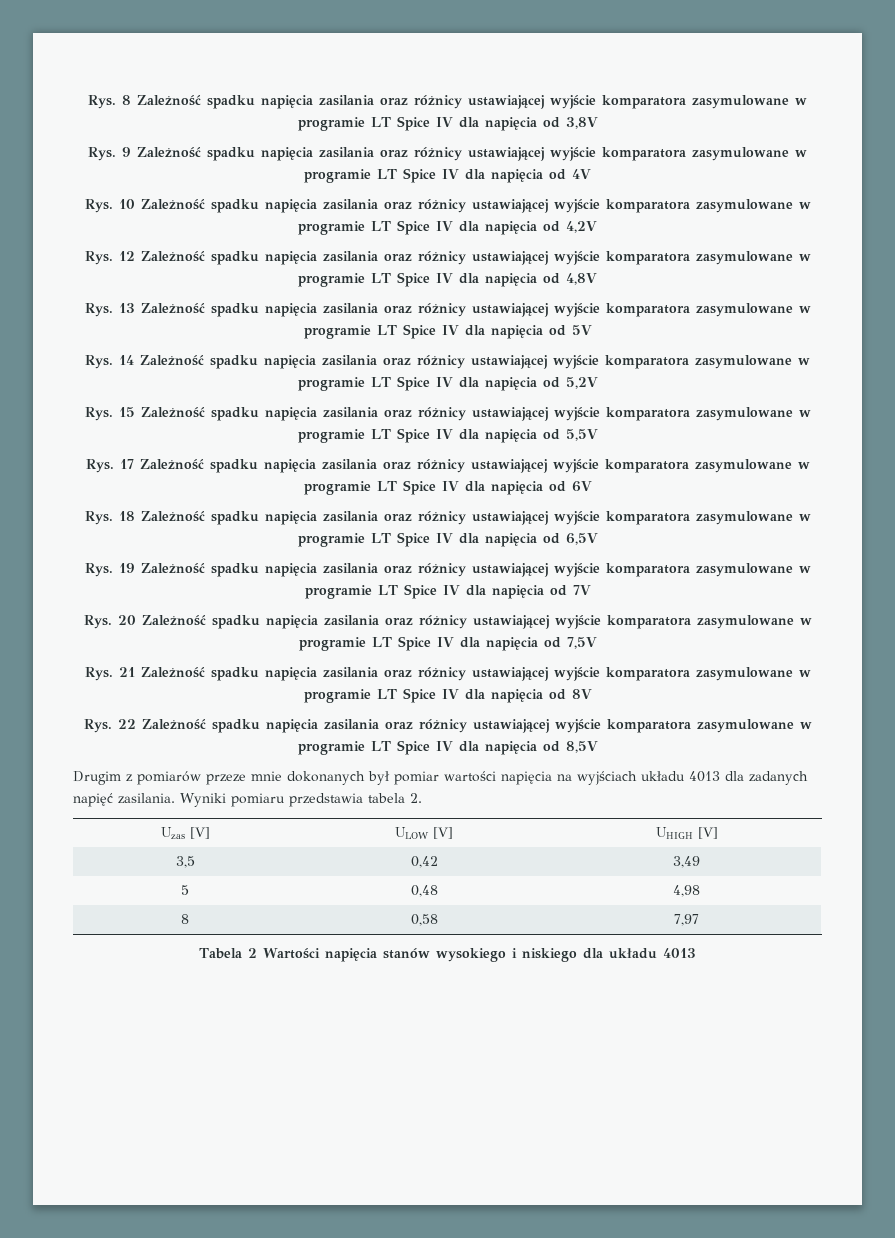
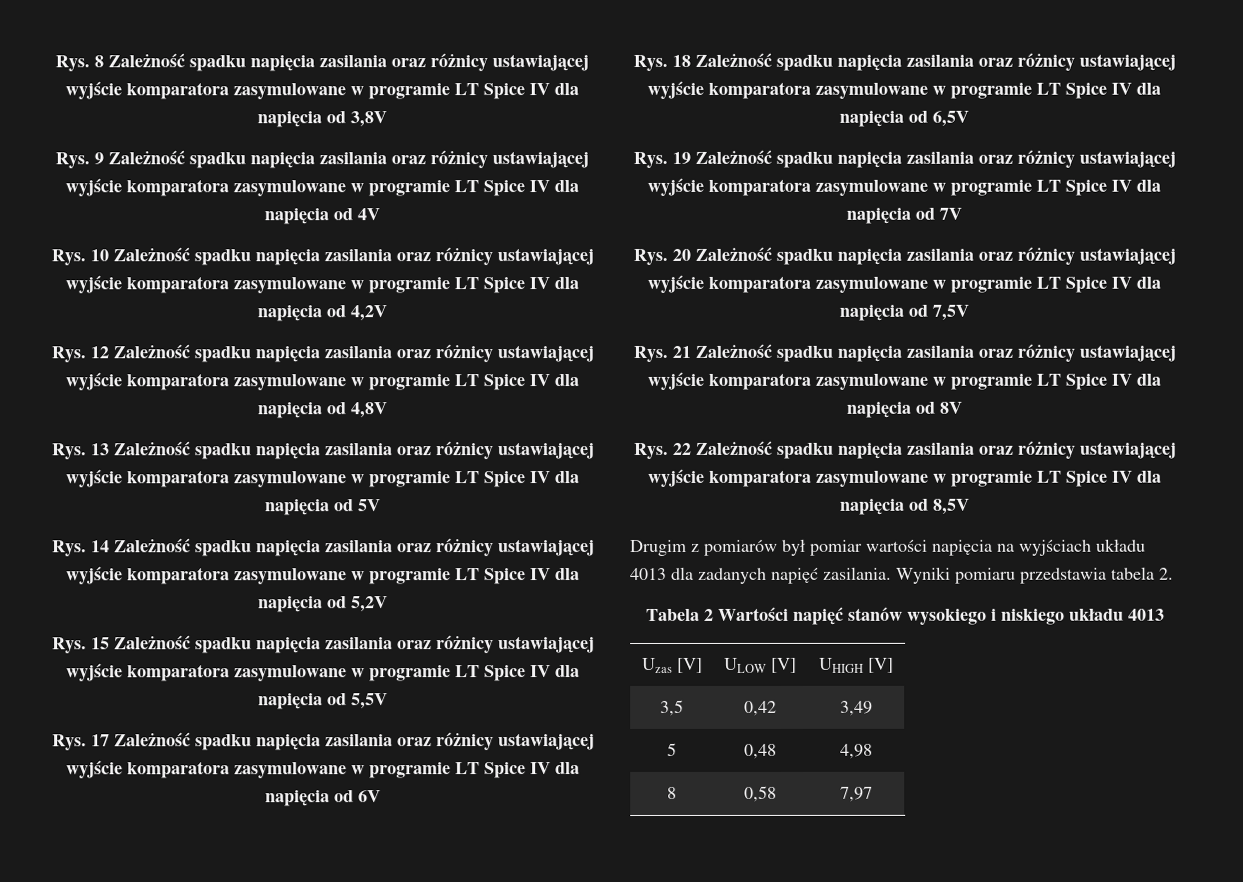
- Drugim z pomiarów przeze mnie dokonanych był pomiar wartości napięcia na wyjściach układu 4013 dla zadanych napięć zasilania.
+ Drugim z pomiarów był pomiar wartości napięcia na wyjściach układu 4013 dla zadanych napięć zasilania.
+ Tabela 2 Wartości napięć stanów wysokiego i niskiego układu 4013
- Tabela 2 Wartości napięcia stanów wysokiego i niskiego dla układu 4013

